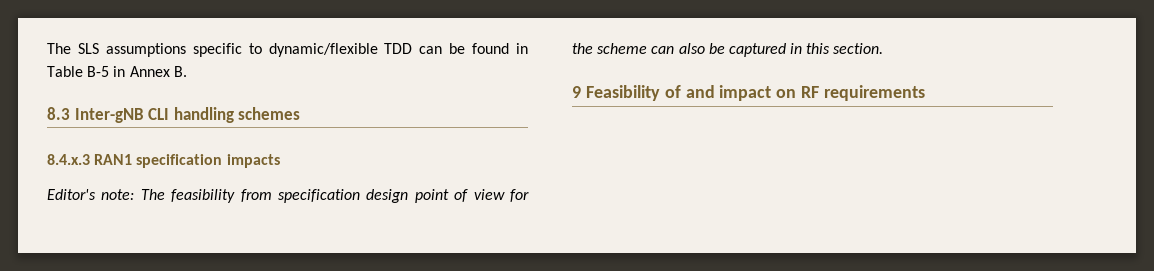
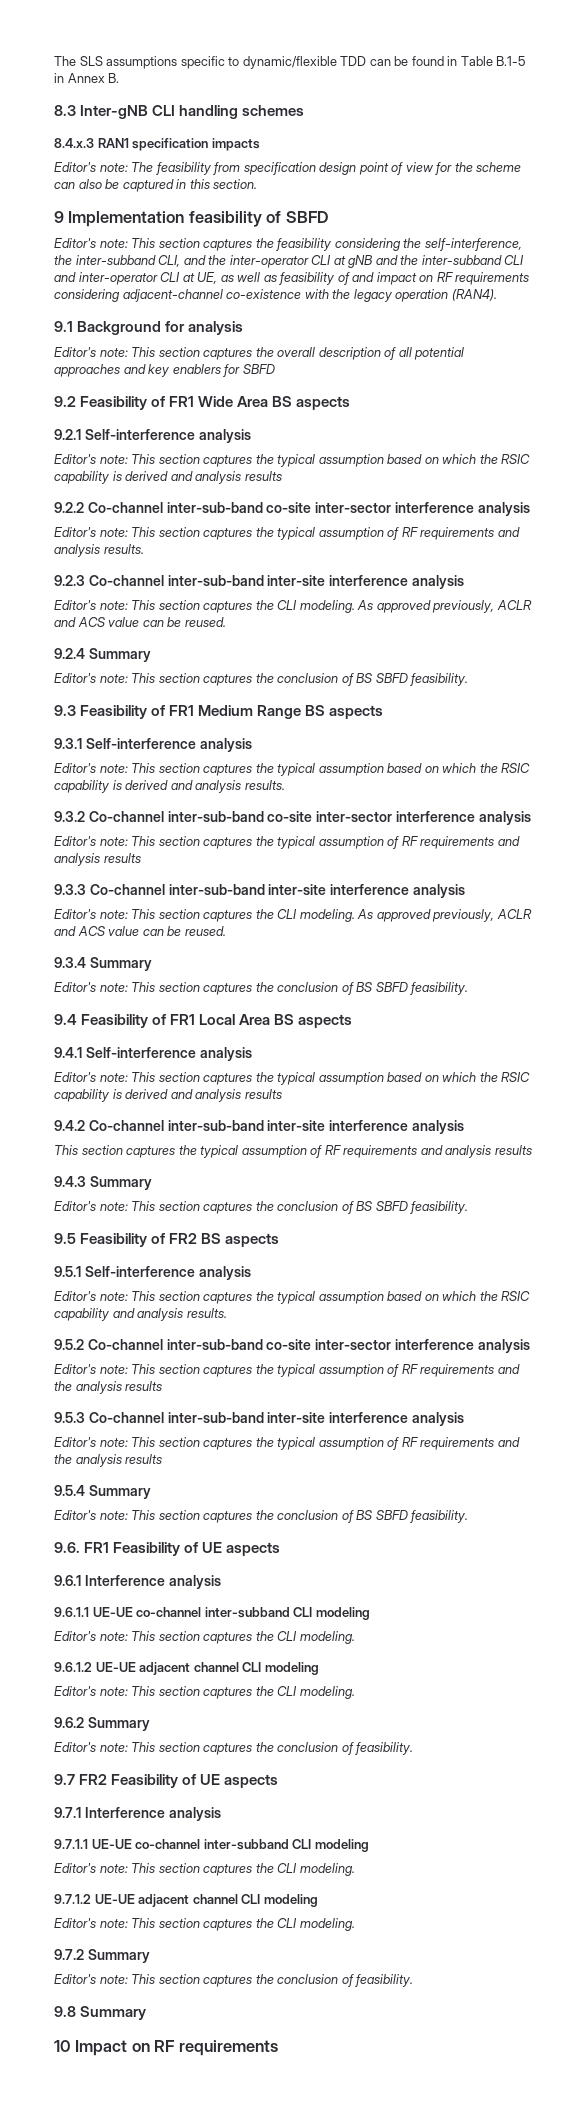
- The SLS assumptions specific to dynamic/flexible TDD can be found in Table B-5 in Annex B.
+ The SLS assumptions specific to dynamic/flexible TDD can be found in Table B.1-5 in Annex B.
- 9 Feasibility of and impact on RF requirements
+ 9 Implementation feasibility of SBFD
+ Editor's note: This section captures the feasibility considering the self-interference, the inter-subband CLI, and the inter-operator CLI at gNB and the inter-subband CLI and inter-operator CLI at UE, as well as feasibility of and impact on RF requirements considering adjacent-channel co-existence with the legacy operation (RAN4).
+ 9.1 Background for analysis
+ Editor's note: This section captures the overall description of all potential approaches and key enablers for SBFD
+ 9.2 Feasibility of FR1 Wide Area BS aspects
+ 9.2.1 Self-interference analysis
+ Editor's note: This section captures the typical assumption based on which the RSIC capability is derived and analysis results
+ 9.2.2 Co-channel inter-sub-band co-site inter-sector interference analysis
+ Editor's note: This section captures the typical assumption of RF requirements and analysis results.
+ 9.2.3 Co-channel inter-sub-band inter-site interference analysis
+ Editor's note: This section captures the CLI modeling. As approved previously, ACLR and ACS value can be reused.
+ 9.2.4 Summary
+ Editor's note: This section captures the conclusion of BS SBFD feasibility.
+ 9.3 Feasibility of FR1 Medium Range BS aspects
+ 9.3.1 Self-interference analysis
+ Editor's note: This section captures the typical assumption based on which the RSIC capability is derived and analysis results.
+ 9.3.2 Co-channel inter-sub-band co-site inter-sector interference analysis
+ Editor's note: This section captures the typical assumption of RF requirements and analysis results
+ 9.3.3 Co-channel inter-sub-band inter-site interference analysis
+ Editor's note: This section captures the CLI modeling. As approved previously, ACLR and ACS value can be reused.
+ 9.3.4 Summary
+ Editor's note: This section captures the conclusion of BS SBFD feasibility.
+ 9.4 Feasibility of FR1 Local Area BS aspects
+ 9.4.1 Self-interference analysis
+ Editor's note: This section captures the typical assumption based on which the RSIC capability is derived and analysis results
+ 9.4.2 Co-channel inter-sub-band inter-site interference analysis
+ This section captures the typical assumption of RF requirements and analysis results
+ 9.4.3 Summary
+ Editor's note: This section captures the conclusion of BS SBFD feasibility.
+ 9.5 Feasibility of FR2 BS aspects
+ 9.5.1 Self-interference analysis
+ Editor's note: This section captures the typical assumption based on which the RSIC capability and analysis results.
+ 9.5.2 Co-channel inter-sub-band co-site inter-sector interference analysis
+ Editor's note: This section captures the typical assumption of RF requirements and the analysis results
+ 9.5.3 Co-channel inter-sub-band inter-site interference analysis
+ Editor's note: This section captures the typical assumption of RF requirements and the analysis results
+ 9.5.4 Summary
+ Editor's note: This section captures the conclusion of BS SBFD feasibility.
+ 9.6. FR1 Feasibility of UE aspects
+ 9.6.1 Interference analysis
+ 9.6.1.1 UE-UE co-channel inter-subband CLI modeling
+ Editor's note: This section captures the CLI modeling.
+ 9.6.1.2 UE-UE adjacent channel CLI modeling
+ Editor's note: This section captures the CLI modeling.
+ 9.6.2 Summary
+ Editor's note: This section captures the conclusion of feasibility.
+ 9.7 FR2 Feasibility of UE aspects
+ 9.7.1 Interference analysis
+ 9.7.1.1 UE-UE co-channel inter-subband CLI modeling
+ Editor's note: This section captures the CLI modeling.
+ 9.7.1.2 UE-UE adjacent channel CLI modeling
+ Editor's note: This section captures the CLI modeling.
+ 9.7.2 Summary
+ Editor's note: This section captures the conclusion of feasibility.
+ 9.8 Summary
+ 10 Impact on RF requirements

